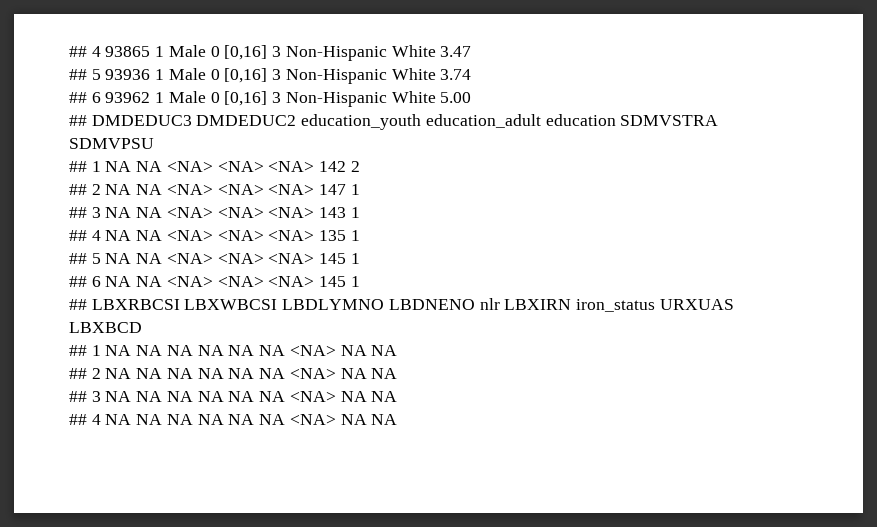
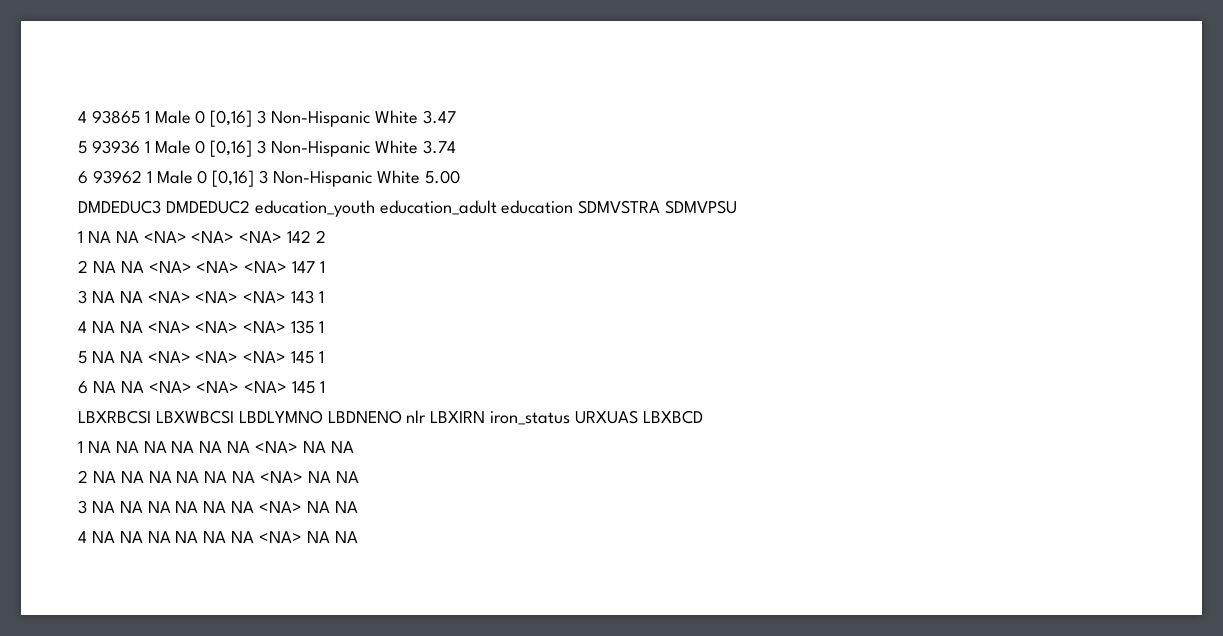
- ## 4 93865 1 Male 0 [0,16] 3 Non-Hispanic White 3.47
+ 4 93865 1 Male 0 [0,16] 3 Non-Hispanic White 3.47
- ## 5 93936 1 Male 0 [0,16] 3 Non-Hispanic White 3.74
+ 5 93936 1 Male 0 [0,16] 3 Non-Hispanic White 3.74
- ## 6 93962 1 Male 0 [0,16] 3 Non-Hispanic White 5.00
+ 6 93962 1 Male 0 [0,16] 3 Non-Hispanic White 5.00
- ## DMDEDUC3 DMDEDUC2 education_youth education_adult education SDMVSTRA SDMVPSU
+ DMDEDUC3 DMDEDUC2 education_youth education_adult education SDMVSTRA SDMVPSU
- ## 1 NA NA <NA> <NA> <NA> 142 2
+ 1 NA NA <NA> <NA> <NA> 142 2
- ## 2 NA NA <NA> <NA> <NA> 147 1
+ 2 NA NA <NA> <NA> <NA> 147 1
- ## 3 NA NA <NA> <NA> <NA> 143 1
+ 3 NA NA <NA> <NA> <NA> 143 1
- ## 4 NA NA <NA> <NA> <NA> 135 1
+ 4 NA NA <NA> <NA> <NA> 135 1
- ## 5 NA NA <NA> <NA> <NA> 145 1
+ 5 NA NA <NA> <NA> <NA> 145 1
- ## 6 NA NA <NA> <NA> <NA> 145 1
+ 6 NA NA <NA> <NA> <NA> 145 1
- ## LBXRBCSI LBXWBCSI LBDLYMNO LBDNENO nlr LBXIRN iron_status URXUAS LBXBCD
+ LBXRBCSI LBXWBCSI LBDLYMNO LBDNENO nlr LBXIRN iron_status URXUAS LBXBCD
- ## 1 NA NA NA NA NA NA <NA> NA NA
+ 1 NA NA NA NA NA NA <NA> NA NA
- ## 2 NA NA NA NA NA NA <NA> NA NA
+ 2 NA NA NA NA NA NA <NA> NA NA
- ## 3 NA NA NA NA NA NA <NA> NA NA
+ 3 NA NA NA NA NA NA <NA> NA NA
- ## 4 NA NA NA NA NA NA <NA> NA NA
+ 4 NA NA NA NA NA NA <NA> NA NA

